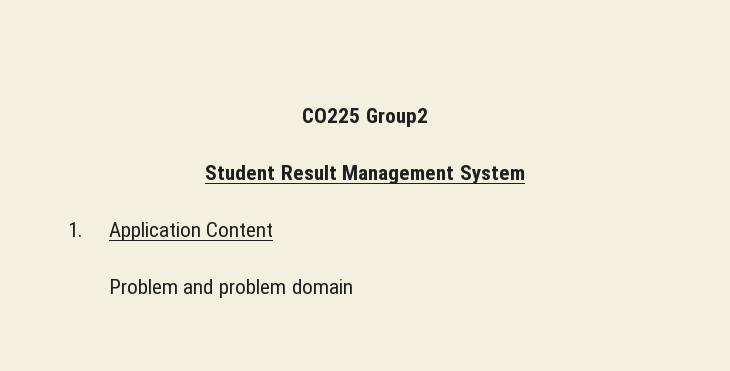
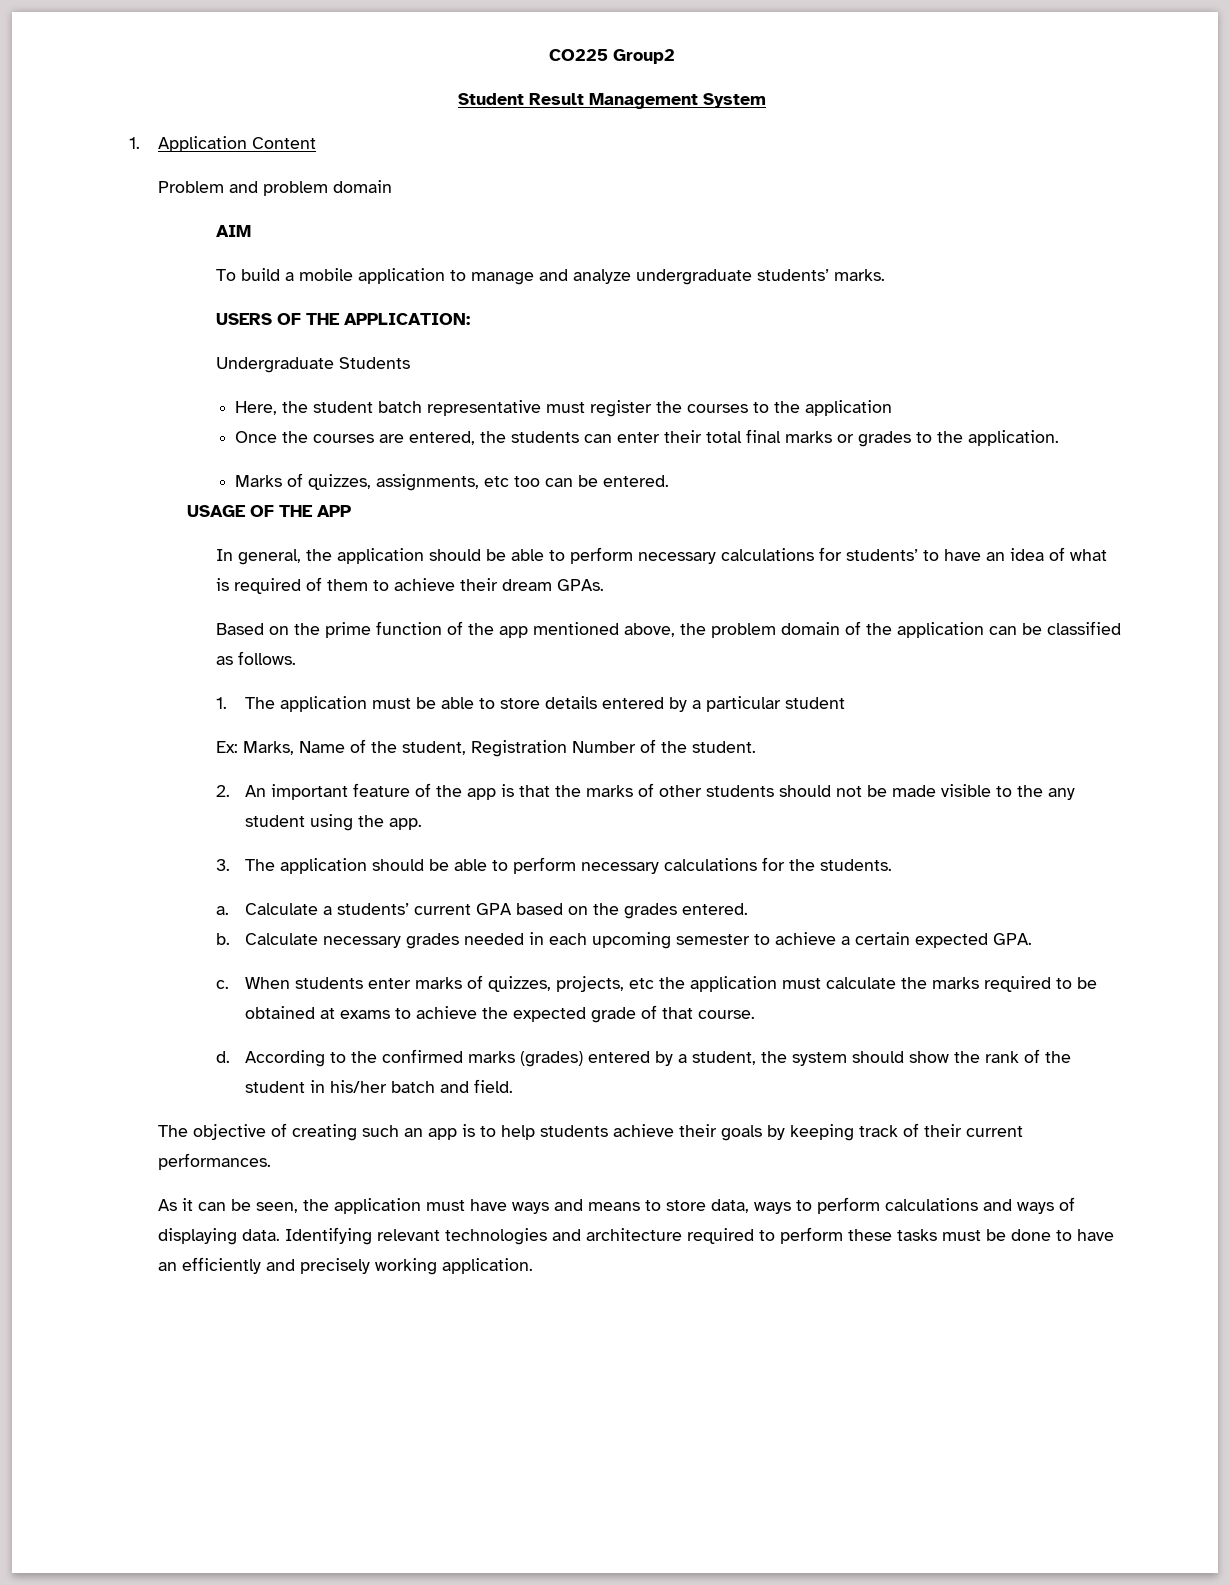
+ AIM
+ To build a mobile application to manage and analyze undergraduate students’ marks.
+ USERS OF THE APPLICATION:
+ Undergraduate Students
+ Here, the student batch representative must register the courses to the application
+ Once the courses are entered, the students can enter their total final marks or grades to the application.
+ Marks of quizzes, assignments, etc too can be entered.
+ USAGE OF THE APP
+ In general, the application should be able to perform necessary calculations for students’ to have an idea of what is required of them to achieve their dream GPAs.
+ Based on the prime function of the app mentioned above, the problem domain of the application can be classified as follows.
+ 1. The application must be able to store details entered by a particular student
+ Ex: Marks, Name of the student, Registration Number of the student.
+ 2. An important feature of the app is that the marks of other students should not be made visible to the any student using the app.
+ 3. The application should be able to perform necessary calculations for the students.
+ a. Calculate a students’ current GPA based on the grades entered.
+ b. Calculate necessary grades needed in each upcoming semester to achieve a certain expected GPA.
+ c. When students enter marks of quizzes, projects, etc the application must calculate the marks required to be obtained at exams to achieve the expected grade of that course.
+ d. According to the confirmed marks (grades) entered by a student, the system should show the rank of the student in his/her batch and field.
+ The objective of creating such an app is to help students achieve their goals by keeping track of their current performances.
+ As it can be seen, the application must have ways and means to store data, ways to perform calculations and ways of displaying data. Identifying relevant technologies and architecture required to perform these tasks must be done to have an efficiently and precisely working application.

